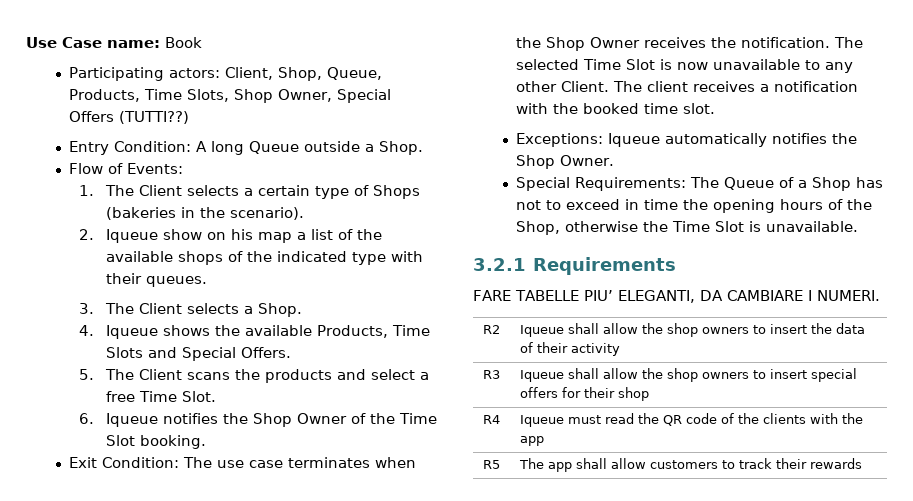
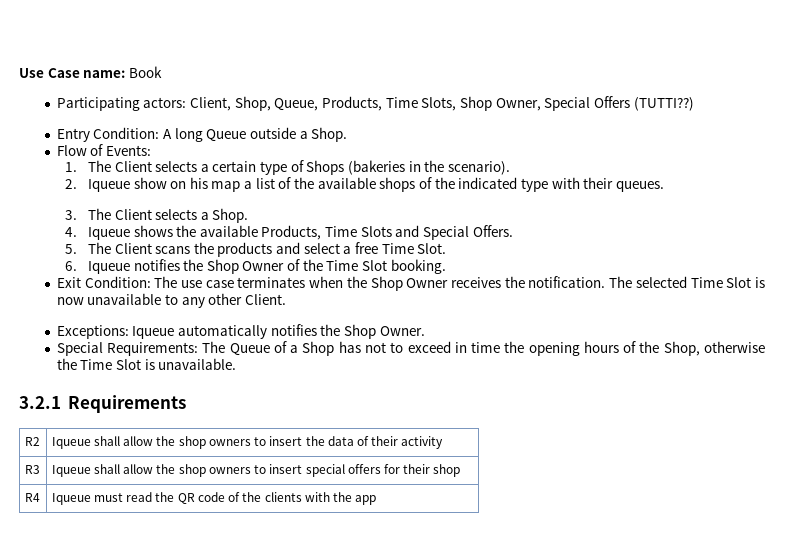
- The client receives a notification with the booked time slot.
- FARE TABELLE PIU’ ELEGANTI, DA CAMBIARE I NUMERI.
- R5 | The app shall allow customers to track their rewards

